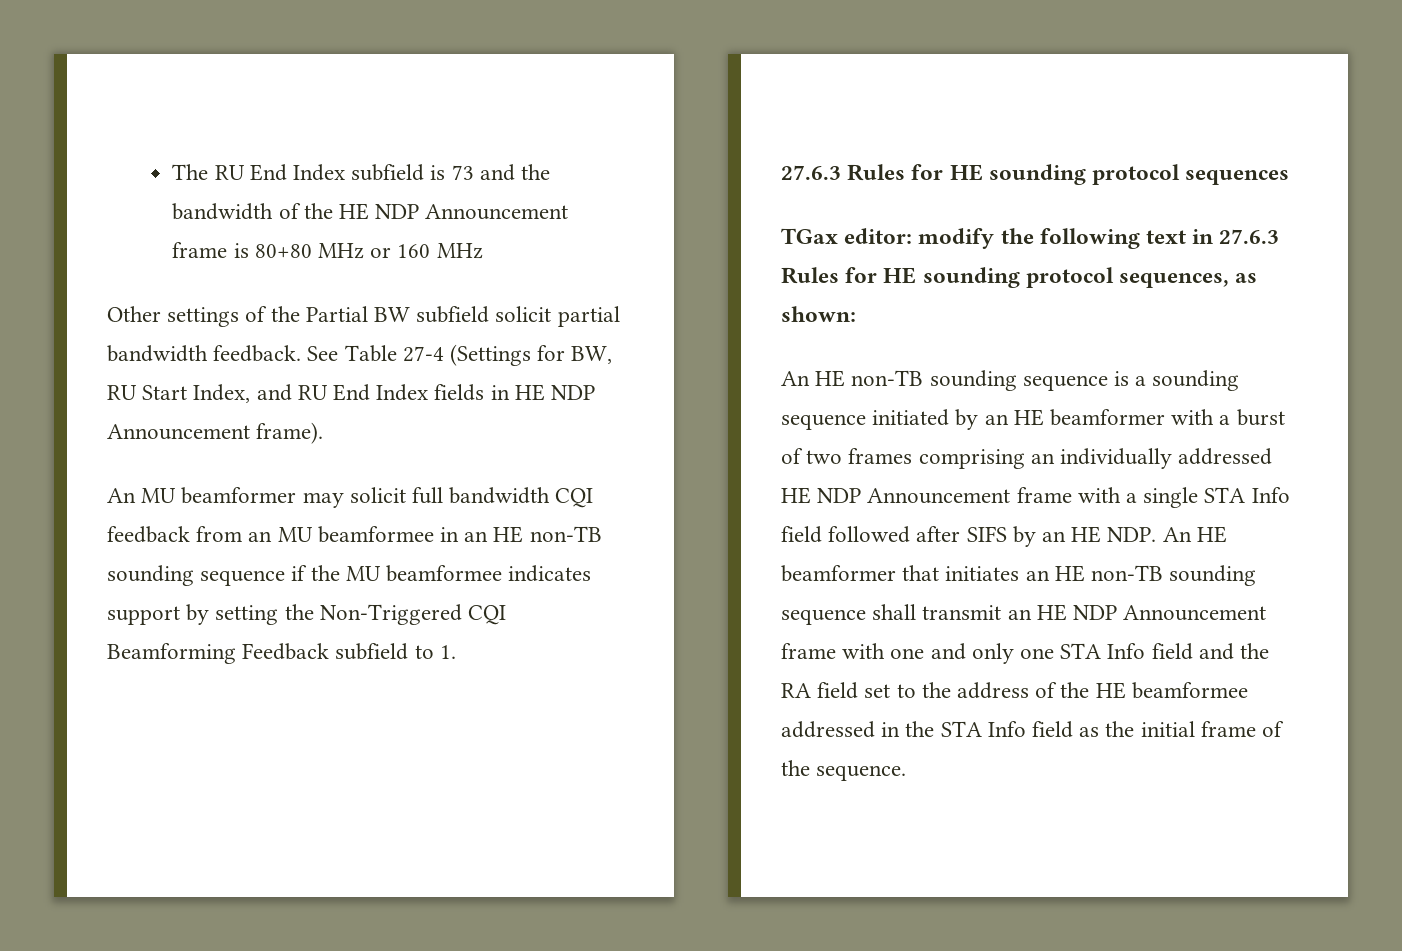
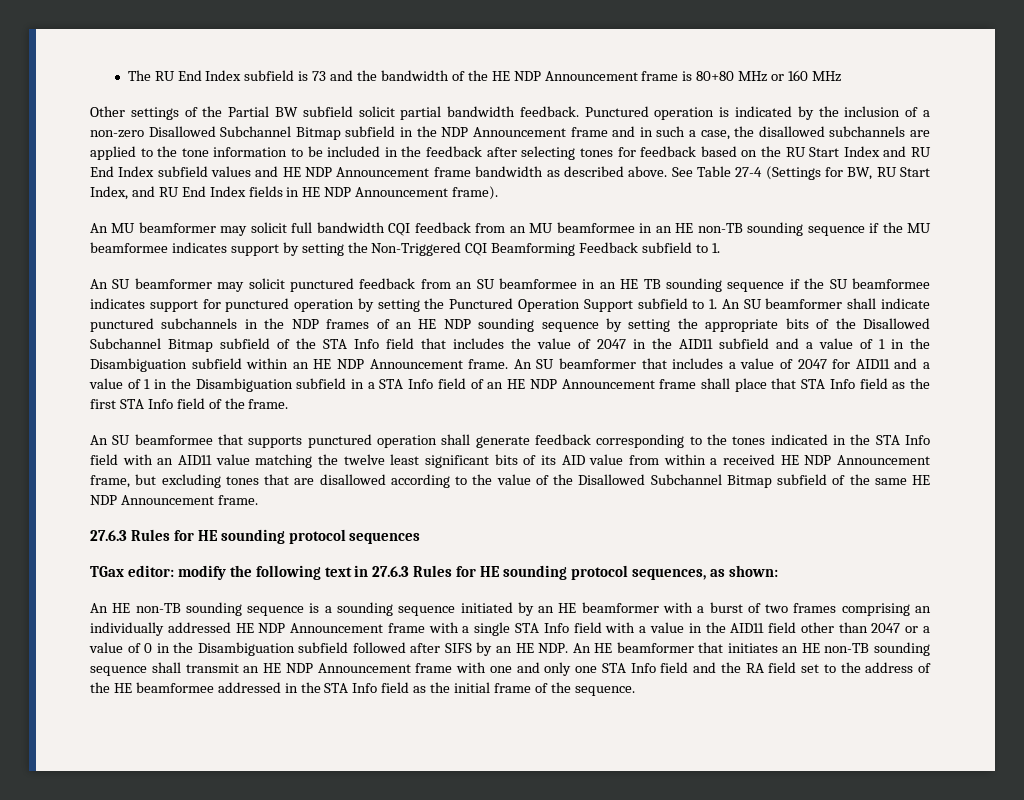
+ Punctured operation is indicated by the inclusion of a non-zero Disallowed Subchannel Bitmap subfield in the NDP Announcement frame and in such a case, the disallowed subchannels are applied to the tone information to be included in the feedback after selecting tones for feedback based on the RU Start Index and RU End Index subfield values and HE NDP Announcement frame bandwidth as described above.
+ An SU beamformer may solicit punctured feedback from an SU beamformee in an HE TB sounding sequence if the SU beamformee indicates support for punctured operation by setting the Punctured Operation Support subfield to 1. An SU beamformer shall indicate punctured subchannels in the NDP frames of an HE NDP sounding sequence by setting the appropriate bits of the Disallowed Subchannel Bitmap subfield of the STA Info field that includes the value of 2047 in the AID11 subfield and a value of 1 in the Disambiguation subfield within an HE NDP Announcement frame. An SU beamformer that includes a value of 2047 for AID11 and a value of 1 in the Disambiguation subfield in a STA Info field of an HE NDP Announcement frame shall place that STA Info field as the first STA Info field of the frame.
+ An SU beamformee that supports punctured operation shall generate feedback corresponding to the tones indicated in the STA Info field with an AID11 value matching the twelve least significant bits of its AID value from within a received HE NDP Announcement frame, but excluding tones that are disallowed according to the value of the Disallowed Subchannel Bitmap subfield of the same HE NDP Announcement frame.
- An HE non-TB sounding sequence is a sounding sequence initiated by an HE beamformer with a burst of two frames comprising an individually addressed HE NDP Announcement frame with a single STA Info field followed after SIFS by an HE NDP. An HE beamformer that initiates an HE non-TB sounding sequence shall transmit an HE NDP Announcement frame with one and only one STA Info field and the RA field set to the address of the HE beamformee addressed in the STA Info field as the initial frame of the sequence.
+ An HE non-TB sounding sequence is a sounding sequence initiated by an HE beamformer with a burst of two frames comprising an individually addressed HE NDP Announcement frame with a single STA Info field with a value in the AID11 field other than 2047 or a value of 0 in the Disambiguation subfield followed after SIFS by an HE NDP. An HE beamformer that initiates an HE non-TB sounding sequence shall transmit an HE NDP Announcement frame with one and only one STA Info field and the RA field set to the address of the HE beamformee addressed in the STA Info field as the initial frame of the sequence.

